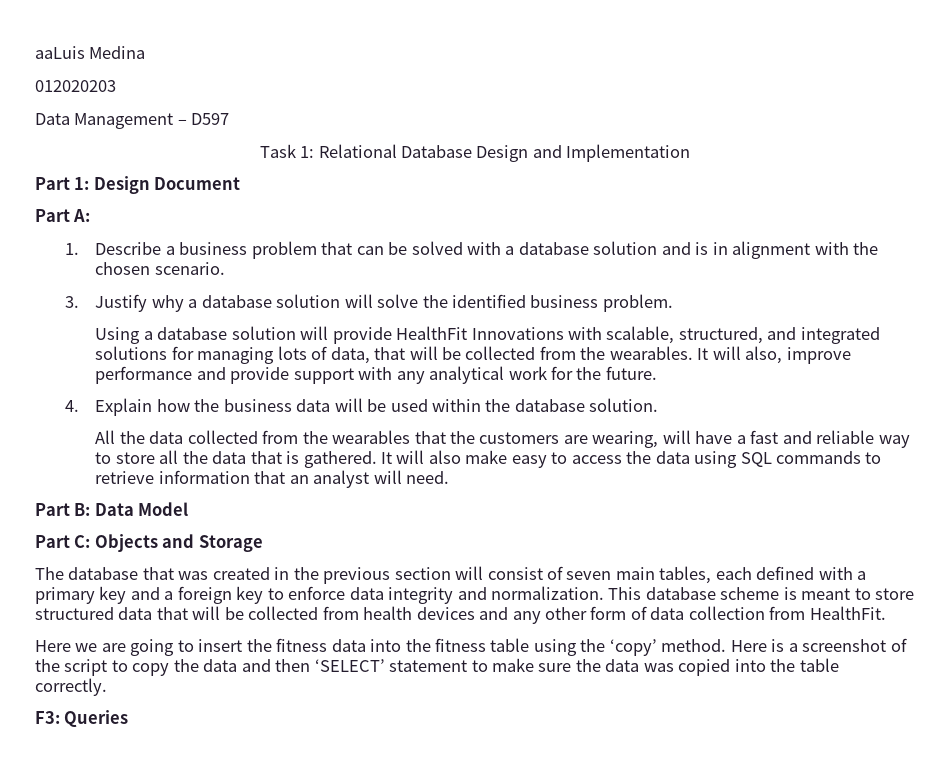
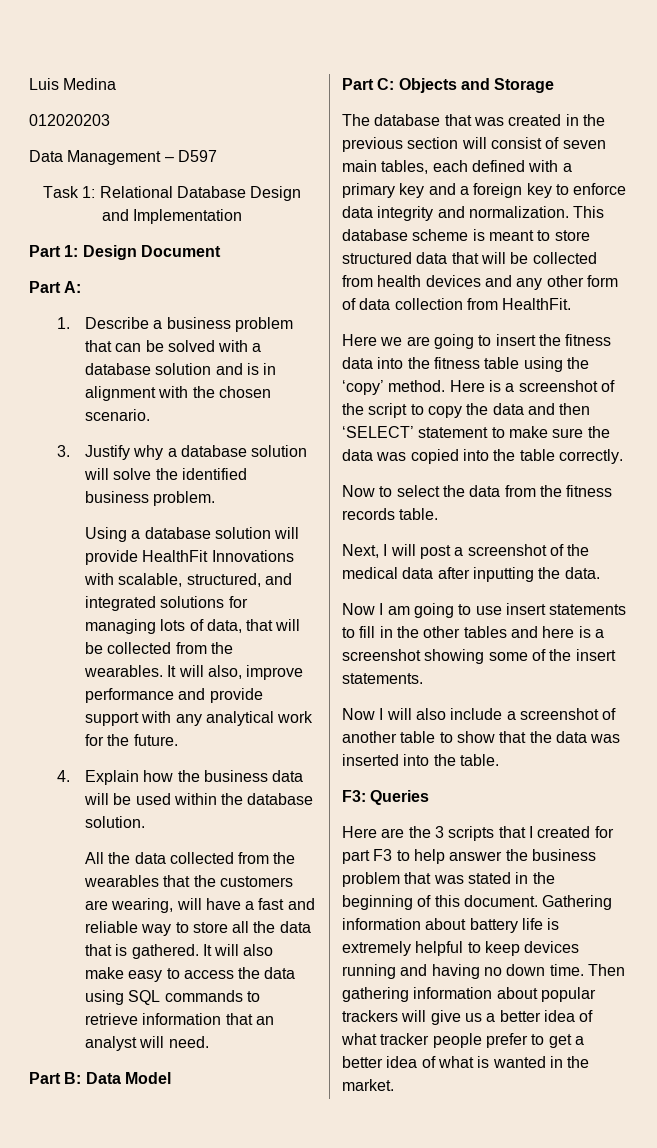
- aaLuis Medina
+ Luis Medina
+ Now to select the data from the fitness records table.
+ Next, I will post a screenshot of the medical data after inputting the data.
+ Now I am going to use insert statements to fill in the other tables and here is a screenshot showing some of the insert statements.
+ Now I will also include a screenshot of another table to show that the data was inserted into the table.
  F3: Queries
+ Here are the 3 scripts that I created for part F3 to help answer the business problem that was stated in the beginning of this document. Gathering information about battery life is extremely helpful to keep devices running and having no down time. Then gathering information about popular trackers will give us a better idea of what tracker people prefer to get a better idea of what is wanted in the market.

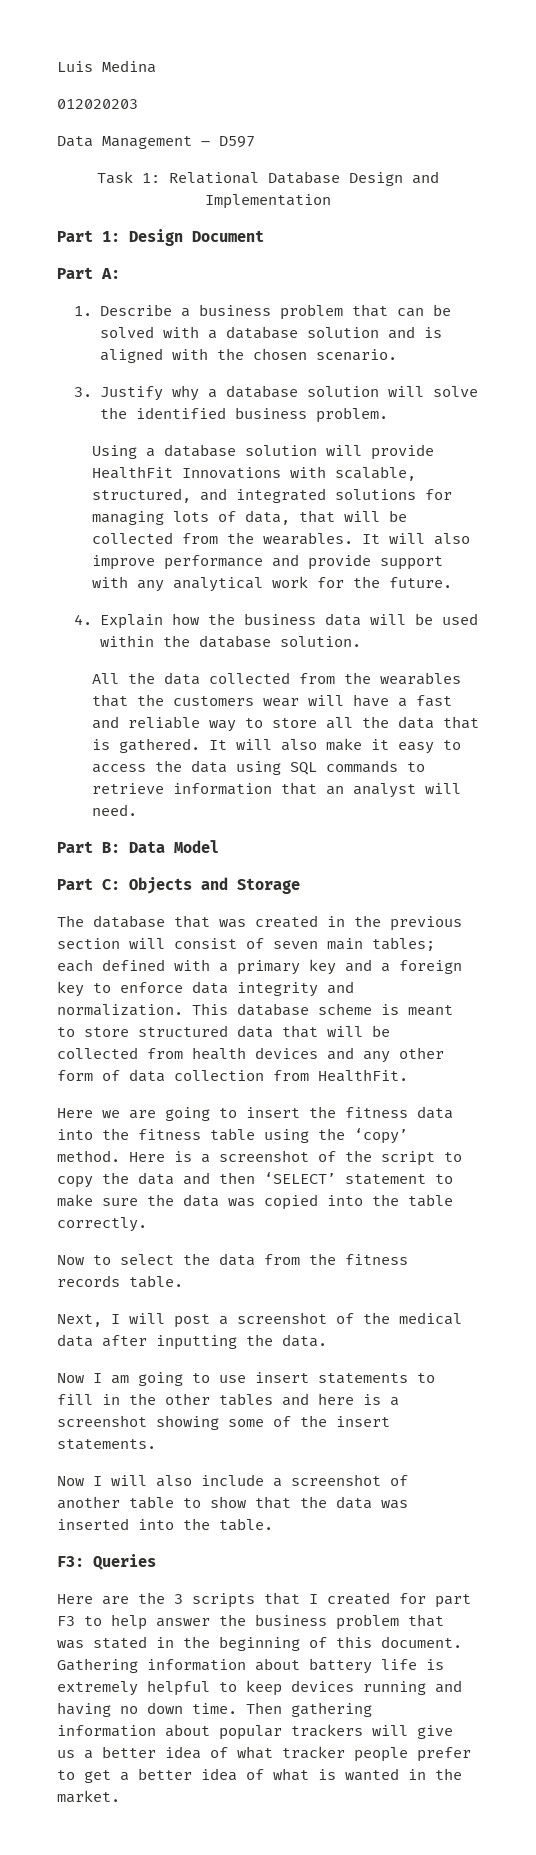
- 1. Describe a business problem that can be solved with a database solution and is in alignment with the chosen scenario.
+ 1. Describe a business problem that can be solved with a database solution and is aligned with the chosen scenario.
- It will also, improve performance and provide support with any analytical work for the future.
+ It will also improve performance and provide support with any analytical work for the future.
- All the data collected from the wearables that the customers are wearing, will have a fast and reliable way to store all the data that is gathered.
+ All the data collected from the wearables that the customers wear will have a fast and reliable way to store all the data that is gathered.
- It will also make easy to access the data using SQL commands to retrieve information that an analyst will need.
+ It will also make it easy to access the data using SQL commands to retrieve information that an analyst will need.
- The database that was created in the previous section will consist of seven main tables, each defined with a primary key and a foreign key to enforce data integrity and normalization.
+ The database that was created in the previous section will consist of seven main tables; each defined with a primary key and a foreign key to enforce data integrity and normalization.

